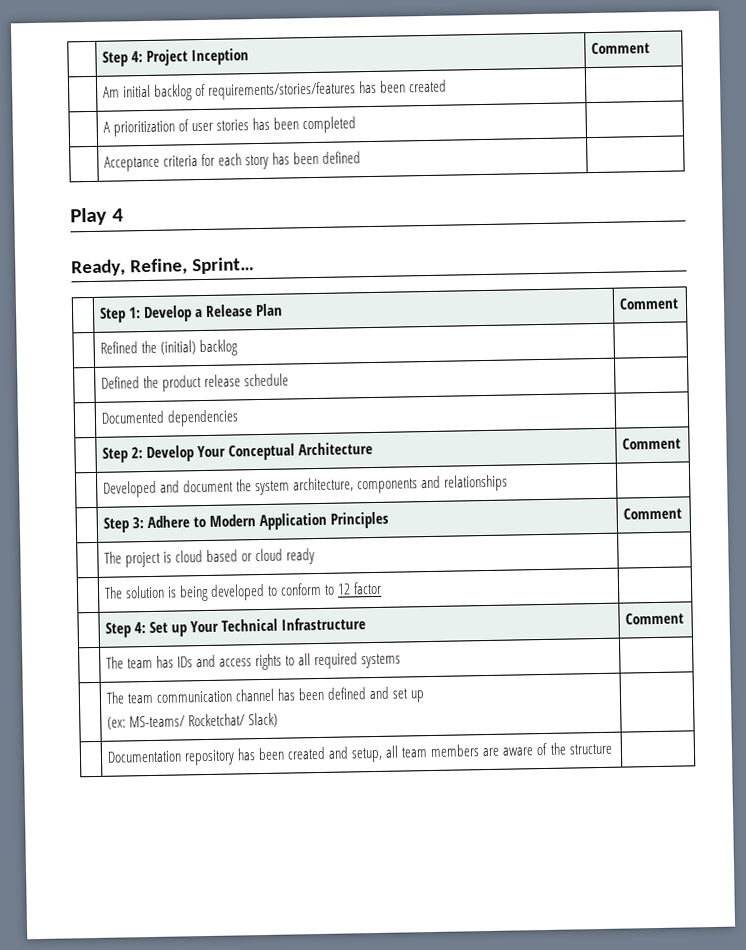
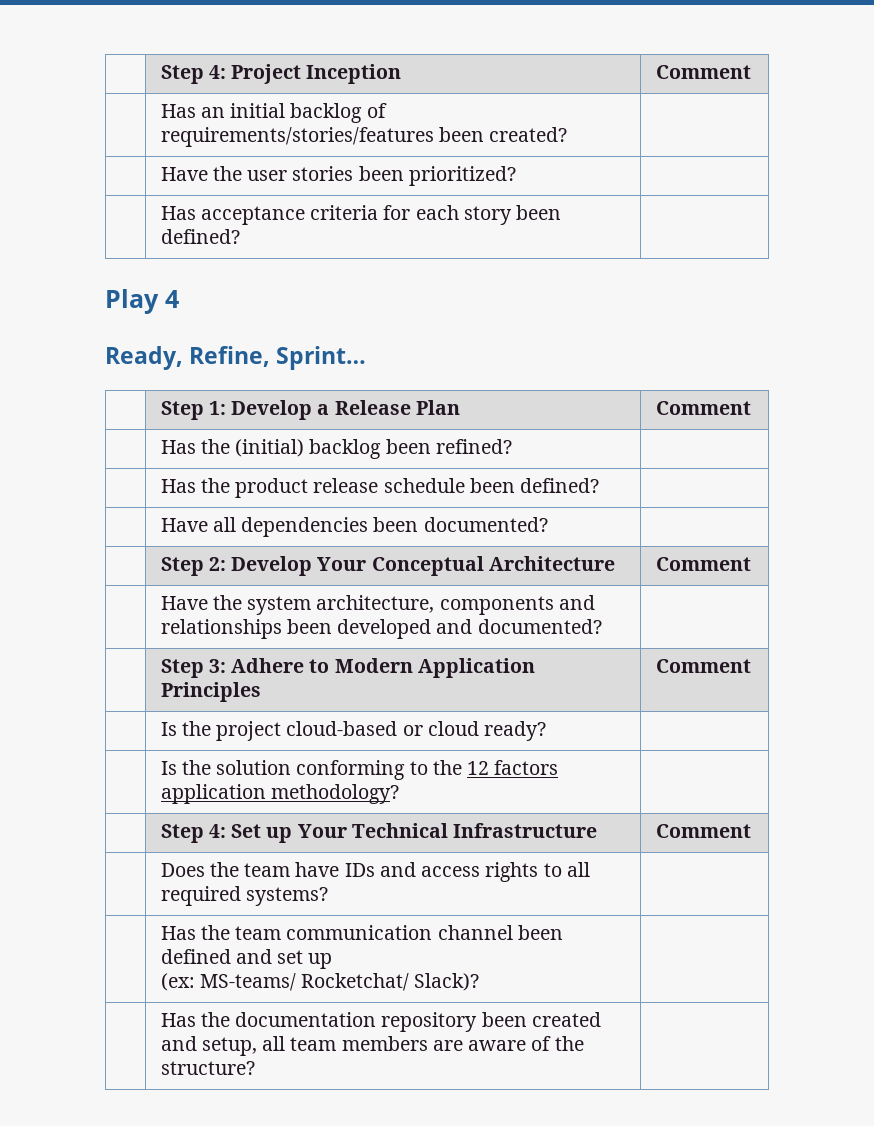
- | Am initial backlog of requirements/stories/features has been created |
- | A prioritization of user stories has been completed |
- | Acceptance criteria for each story has been defined |
+ | Has an initial backlog of requirements/stories/features been created? |
+ | Have the user stories been prioritized? |
+ | Has acceptance criteria for each story been defined? |
- | Refined the (initial) backlog |
- | Defined the product release schedule |
- | Documented dependencies |
+ | Has the (initial) backlog been refined? |
+ | Has the product release schedule been defined? |
+ | Have all dependencies been documented? |
- | Developed and document the system architecture, components and relationships |
+ | Have the system architecture, components and relationships been developed and documented? |
- | The project is cloud based or cloud ready |
- | The solution is being developed to conform to 12 factor |
+ | Is the project cloud-based or cloud ready? |
+ | Is the solution conforming to the 12 factors application methodology? |
- | The team has IDs and access rights to all required systems |
- | The team communication channel has been defined and set up
- (ex: MS-teams/ Rocketchat/ Slack) |
- | Documentation repository has been created and setup, all team members are aware of the structure |
+ | Does the team have IDs and access rights to all required systems? |
+ | Has the team communication channel been defined and set up
+ (ex: MS-teams/ Rocketchat/ Slack)? |
+ | Has the documentation repository been created and setup, all team members are aware of the structure? |

